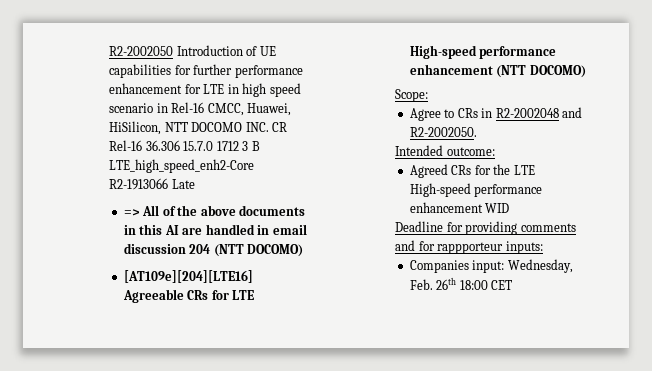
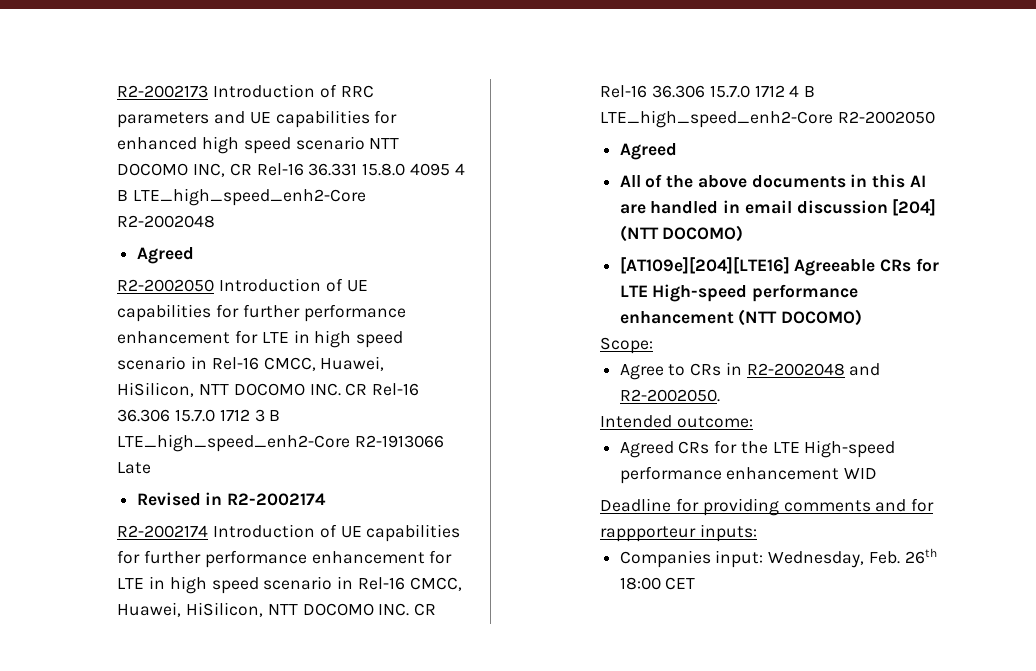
+ R2-2002173 Introduction of RRC parameters and UE capabilities for enhanced high speed scenario NTT DOCOMO INC, CR Rel-16 36.331 15.8.0 4095 4 B LTE_high_speed_enh2-Core R2-2002048
+ Agreed
- => All of the above documents in this AI are handled in email discussion 204 (NTT DOCOMO)
+ Revised in R2-2002174
+ R2-2002174 Introduction of UE capabilities for further performance enhancement for LTE in high speed scenario in Rel-16 CMCC, Huawei, HiSilicon, NTT DOCOMO INC. CR Rel-16 36.306 15.7.0 1712 4 B LTE_high_speed_enh2-Core R2-2002050
+ Agreed
+ All of the above documents in this AI are handled in email discussion [204] (NTT DOCOMO)

